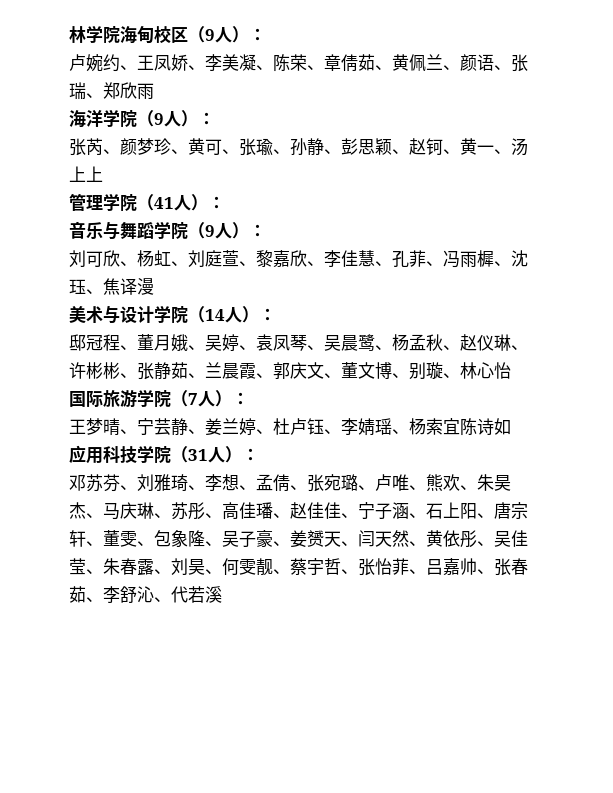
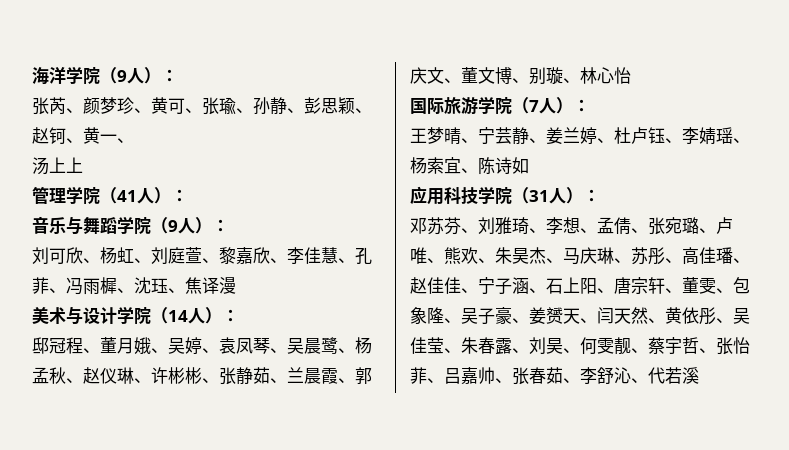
- 林学院海甸校区（9人）：
- 卢婉约、王凤娇、李美凝、陈荣、章倩茹、黄佩兰、颜语、张瑞、郑欣雨
- 张芮、颜梦珍、黄可、张瑜、孙静、彭思颖、赵钶、黄一、汤上上
+ 张芮、颜梦珍、黄可、张瑜、孙静、彭思颖、赵钶、黄一、
+ 汤上上
- 王梦晴、宁芸静、姜兰婷、杜卢钰、李婧瑶、杨索宜陈诗如
+ 王梦晴、宁芸静、姜兰婷、杜卢钰、李婧瑶、杨索宜、陈诗如

